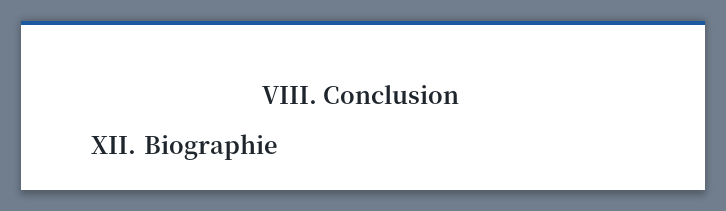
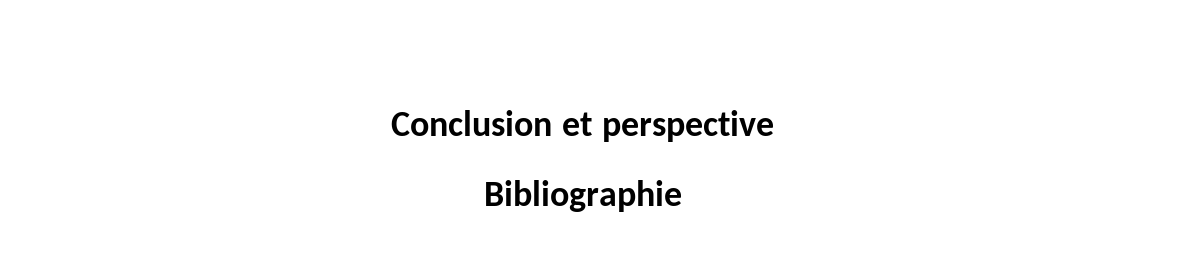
- VIII. Conclusion
- XII. Biographie
+ Conclusion et perspective
+ Bibliographie

